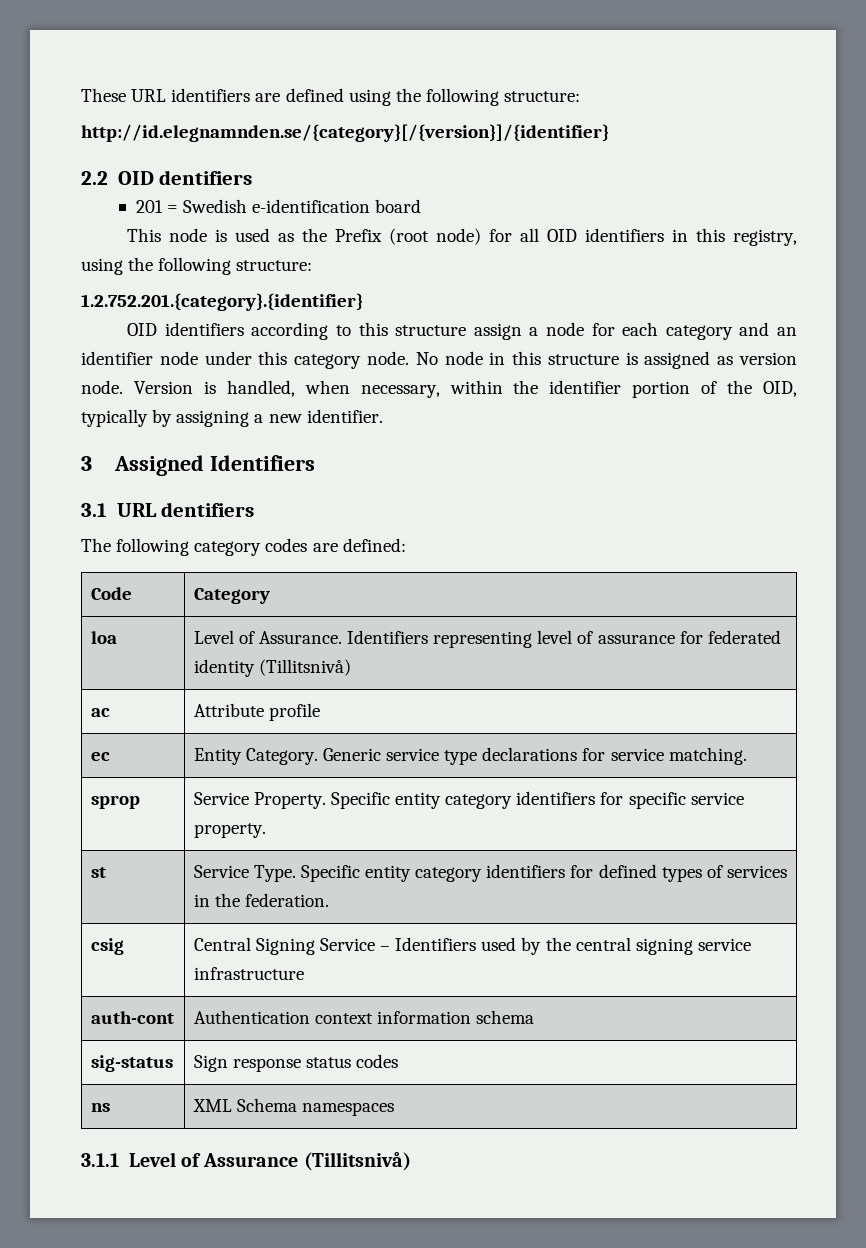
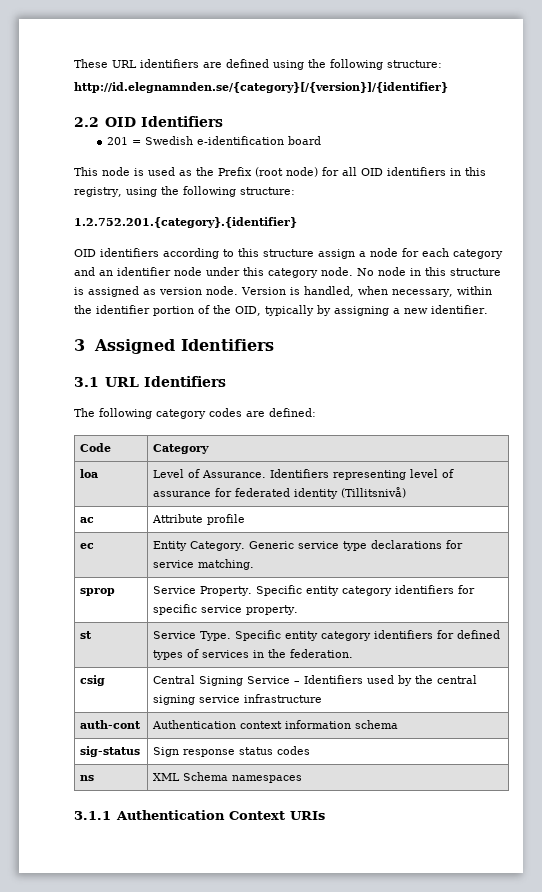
- 2.2 OID dentifiers
+ 2.2 OID Identifiers
- 3.1 URL dentifiers
+ 3.1 URL Identifiers
- 3.1.1 Level of Assurance (Tillitsnivå)
+ 3.1.1 Authentication Context URIs

